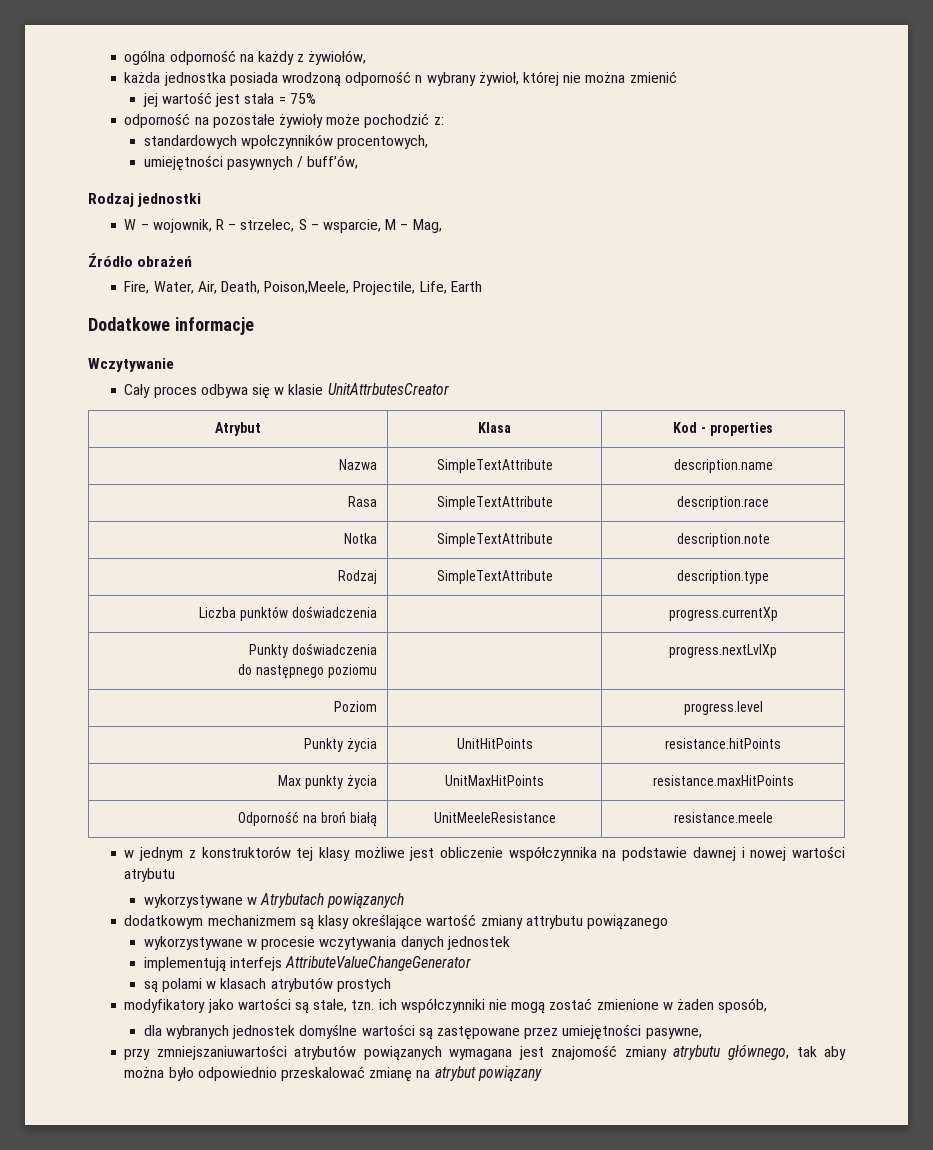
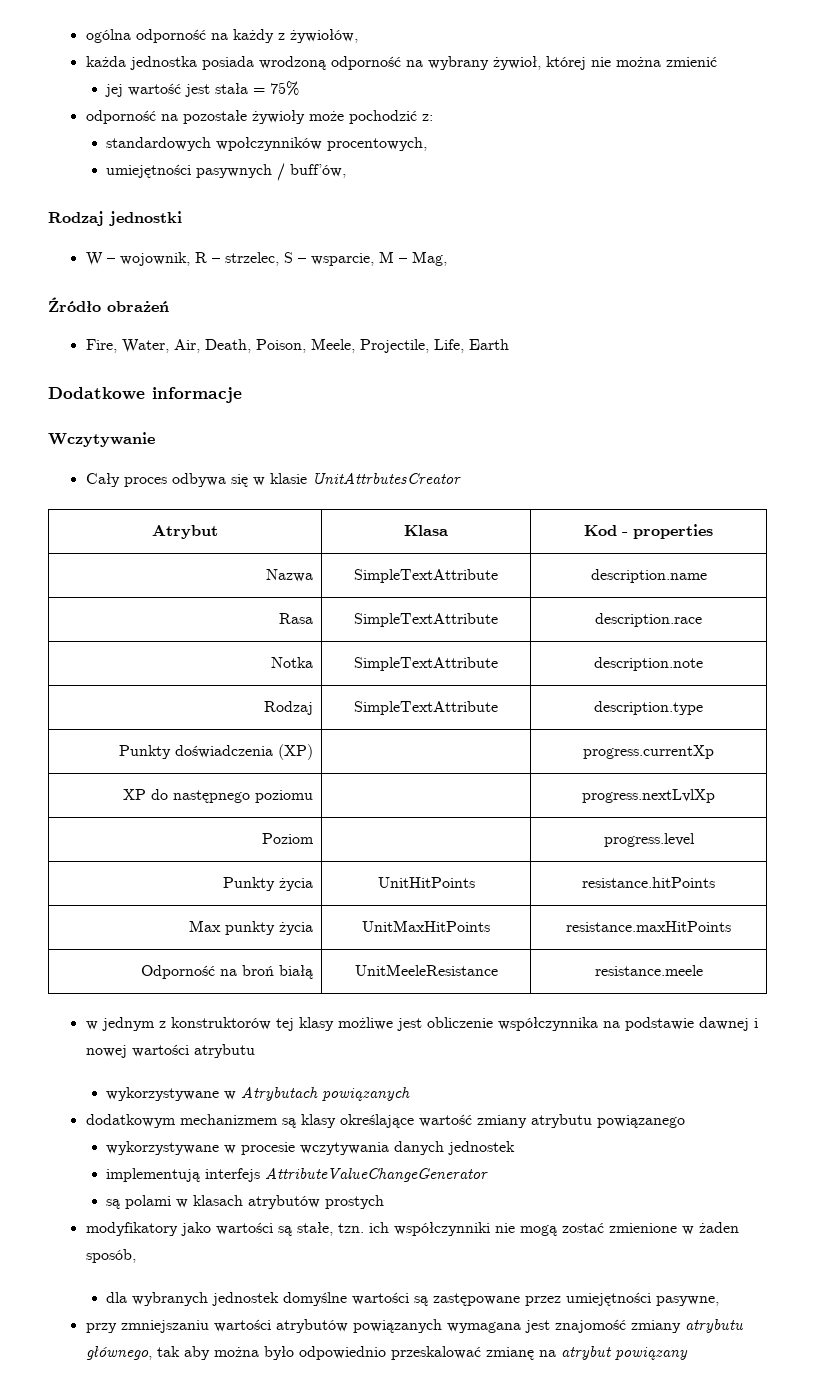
- każda jednostka posiada wrodzoną odporność n wybrany żywioł, której nie można zmienić
+ każda jednostka posiada wrodzoną odporność na wybrany żywioł, której nie można zmienić
- Fire, Water, Air, Death, Poison,Meele, Projectile, Life, Earth
+ Fire, Water, Air, Death, Poison, Meele, Projectile, Life, Earth
- Liczba punktów doświadczenia | | progress.currentXp
+ Punkty doświadczenia (XP) | | progress.currentXp
- Punkty doświadczenia
- do następnego poziomu | | progress.nextLvlXp
+ XP do następnego poziomu | | progress.nextLvlXp
- dodatkowym mechanizmem są klasy określające wartość zmiany attrybutu powiązanego
+ dodatkowym mechanizmem są klasy określające wartość zmiany atrybutu powiązanego
- przy zmniejszaniuwartości atrybutów powiązanych wymagana jest znajomość zmiany atrybutu głównego, tak aby można było odpowiednio przeskalować zmianę na atrybut powiązany
+ przy zmniejszaniu wartości atrybutów powiązanych wymagana jest znajomość zmiany atrybutu głównego, tak aby można było odpowiednio przeskalować zmianę na atrybut powiązany

